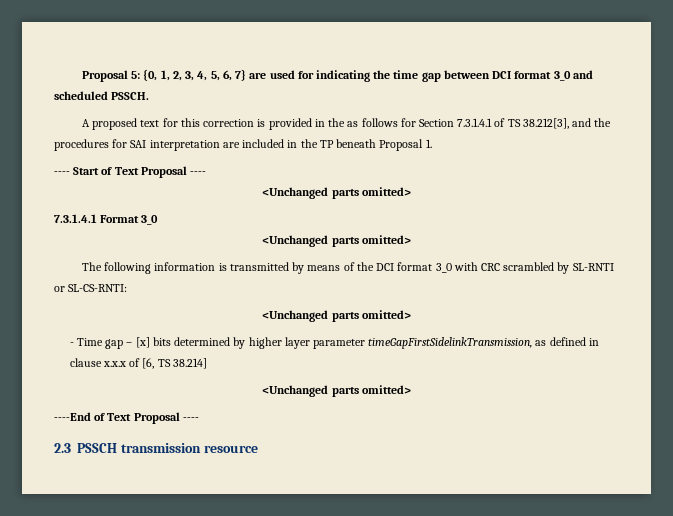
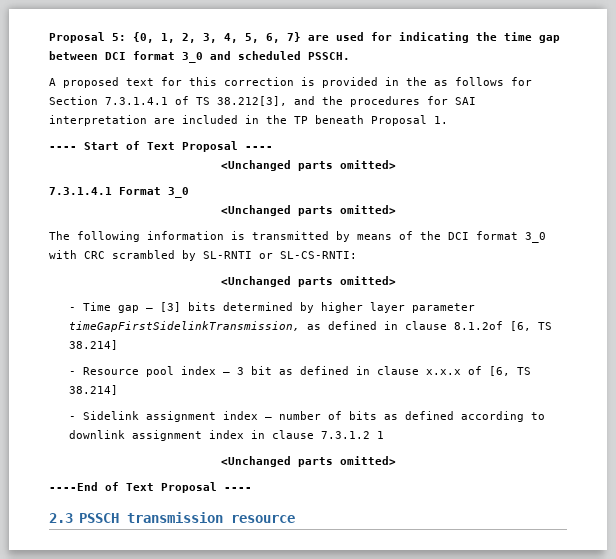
- - Time gap – [x] bits determined by higher layer parameter timeGapFirstSidelinkTransmission, as defined in clause x.x.x of [6, TS 38.214]
+ - Time gap – [3] bits determined by higher layer parameter timeGapFirstSidelinkTransmission, as defined in clause 8.1.2of [6, TS 38.214]
+ - Resource pool index – 3 bit as defined in clause x.x.x of [6, TS 38.214]
+ - Sidelink assignment index – number of bits as defined according to downlink assignment index in clause 7.3.1.2 1

